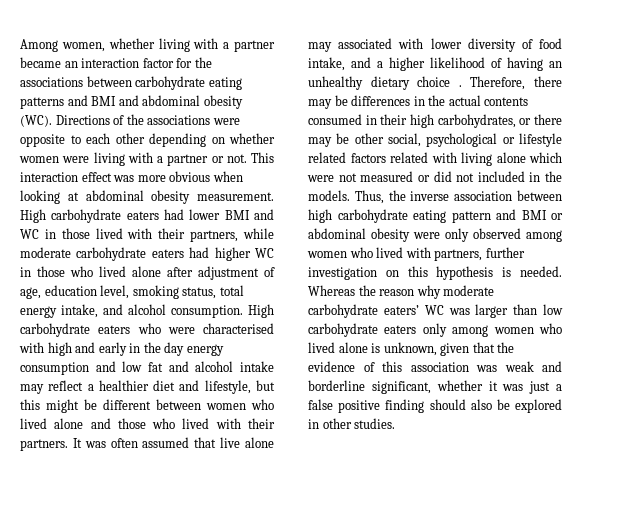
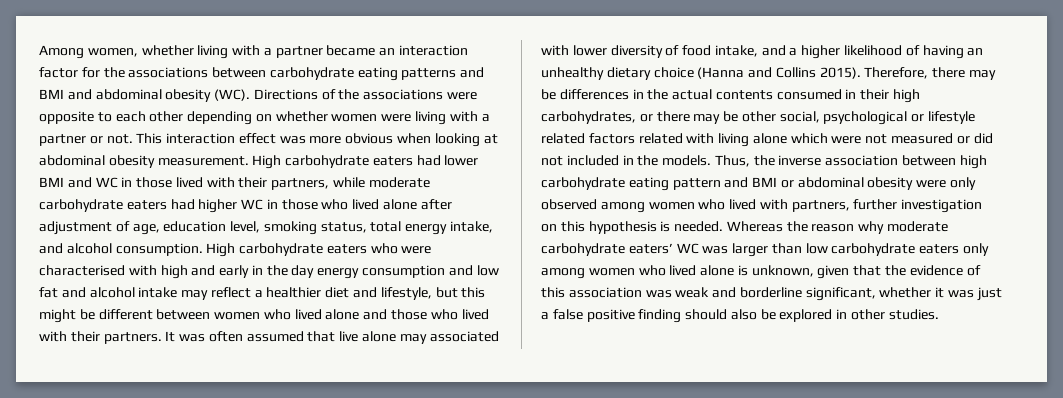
- It was often assumed that live alone may associated with lower diversity of food intake, and a higher likelihood of having an unhealthy dietary choice .
+ It was often assumed that live alone may associated with lower diversity of food intake, and a higher likelihood of having an unhealthy dietary choice (Hanna and Collins 2015).

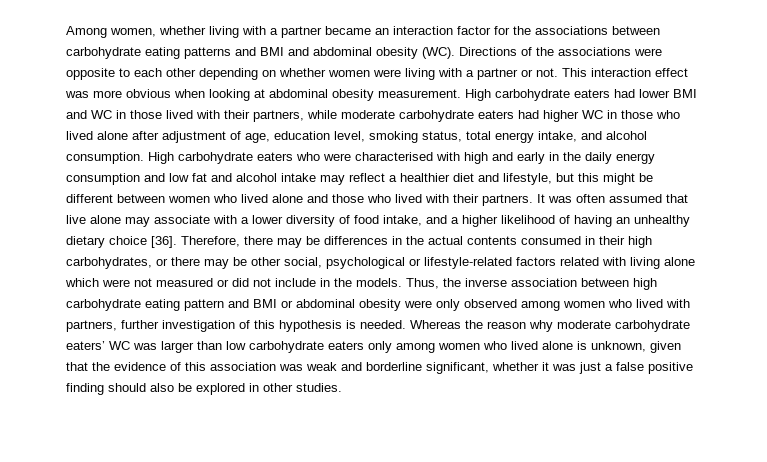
- High carbohydrate eaters who were characterised with high and early in the day energy consumption and low fat and alcohol intake may reflect a healthier diet and lifestyle, but this might be different between women who lived alone and those who lived with their partners.
+ High carbohydrate eaters who were characterised with high and early in the daily energy consumption and low fat and alcohol intake may reflect a healthier diet and lifestyle, but this might be different between women who lived alone and those who lived with their partners.
- It was often assumed that live alone may associated with lower diversity of food intake, and a higher likelihood of having an unhealthy dietary choice (Hanna and Collins 2015).
+ It was often assumed that live alone may associate with a lower diversity of food intake, and a higher likelihood of having an unhealthy dietary choice [36].
- Therefore, there may be differences in the actual contents consumed in their high carbohydrates, or there may be other social, psychological or lifestyle related factors related with living alone which were not measured or did not included in the models.
+ Therefore, there may be differences in the actual contents consumed in their high carbohydrates, or there may be other social, psychological or lifestyle-related factors related with living alone which were not measured or did not include in the models.
- Thus, the inverse association between high carbohydrate eating pattern and BMI or abdominal obesity were only observed among women who lived with partners, further investigation on this hypothesis is needed.
+ Thus, the inverse association between high carbohydrate eating pattern and BMI or abdominal obesity were only observed among women who lived with partners, further investigation of this hypothesis is needed.

